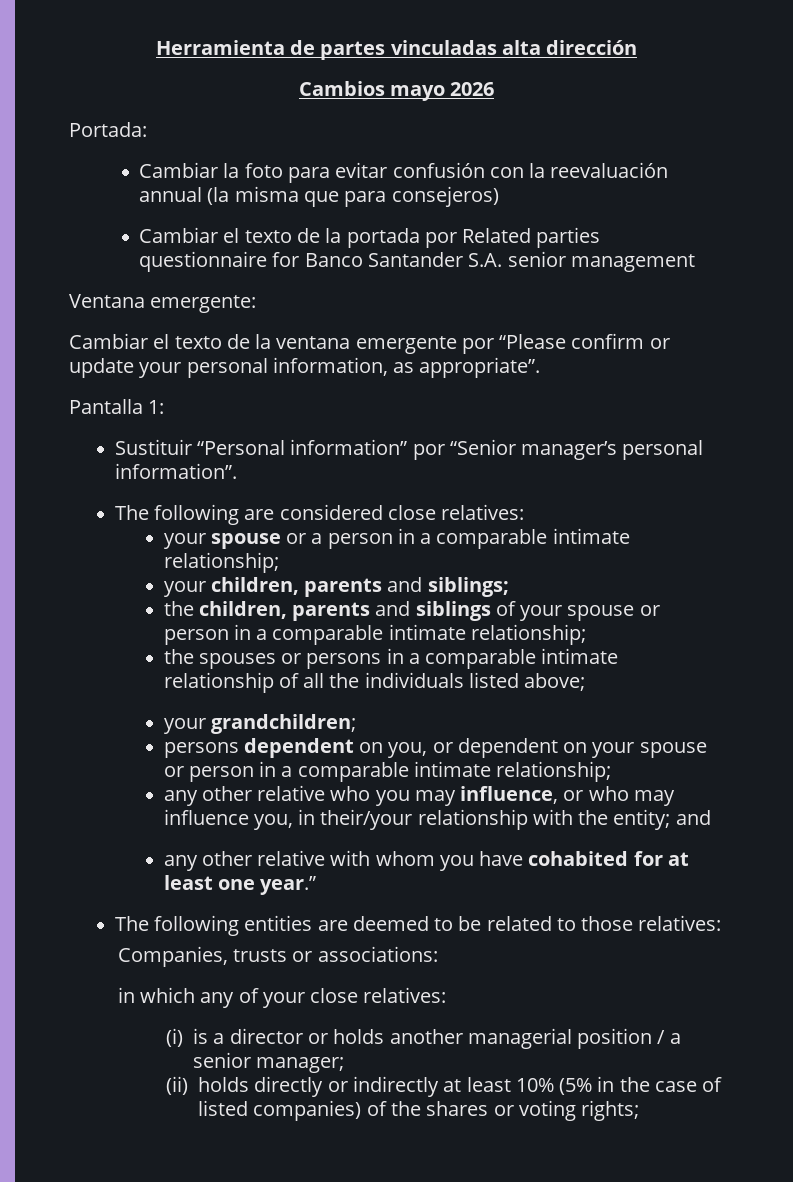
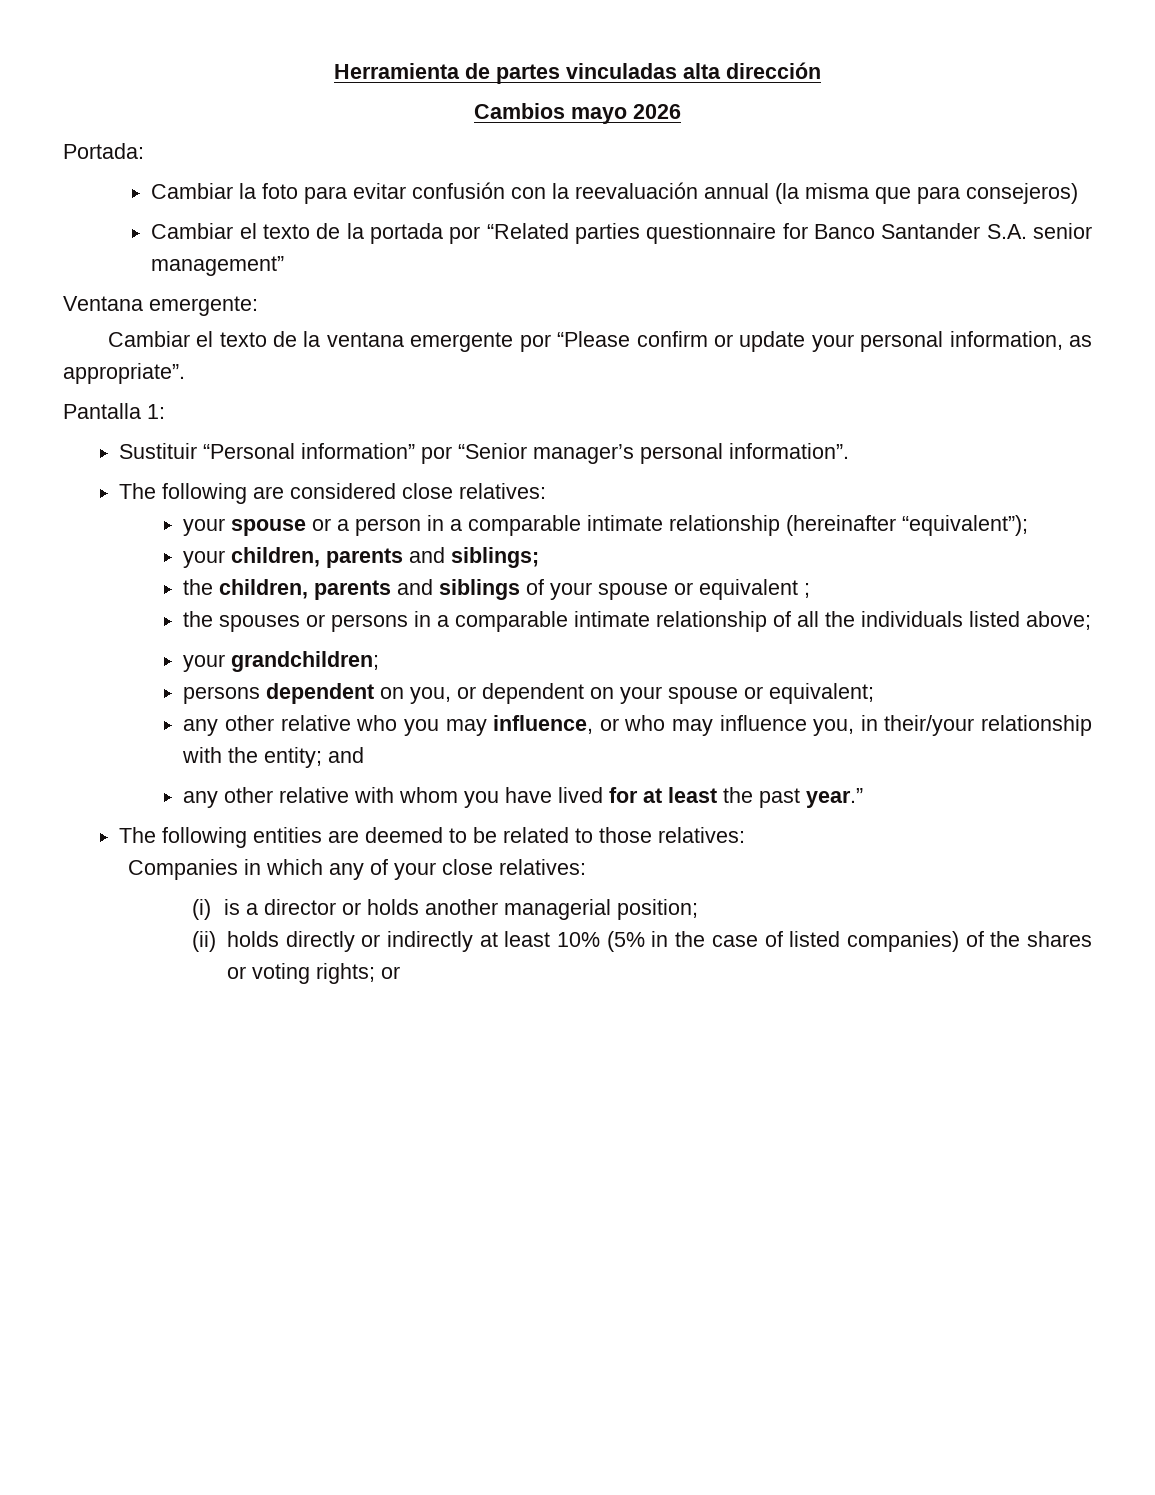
- Cambiar el texto de la portada por Related parties questionnaire for Banco Santander S.A. senior management
+ Cambiar el texto de la portada por “Related parties questionnaire for Banco Santander S.A. senior management”
- your spouse or a person in a comparable intimate relationship;
+ your spouse or a person in a comparable intimate relationship (hereinafter “equivalent”);
- the children, parents and siblings of your spouse or person in a comparable intimate relationship;
+ the children, parents and siblings of your spouse or equivalent ;
- persons dependent on you, or dependent on your spouse or person in a comparable intimate relationship;
+ persons dependent on you, or dependent on your spouse or equivalent;
- any other relative with whom you have cohabited for at least one year.”
+ any other relative with whom you have lived for at least the past year.”
- Companies, trusts or associations:
- in which any of your close relatives:
+ Companies in which any of your close relatives:
- (i) is a director or holds another managerial position / a senior manager;
+ (i) is a director or holds another managerial position;
- (ii) holds directly or indirectly at least 10% (5% in the case of listed companies) of the shares or voting rights;
+ (ii) holds directly or indirectly at least 10% (5% in the case of listed companies) of the shares or voting rights; or

